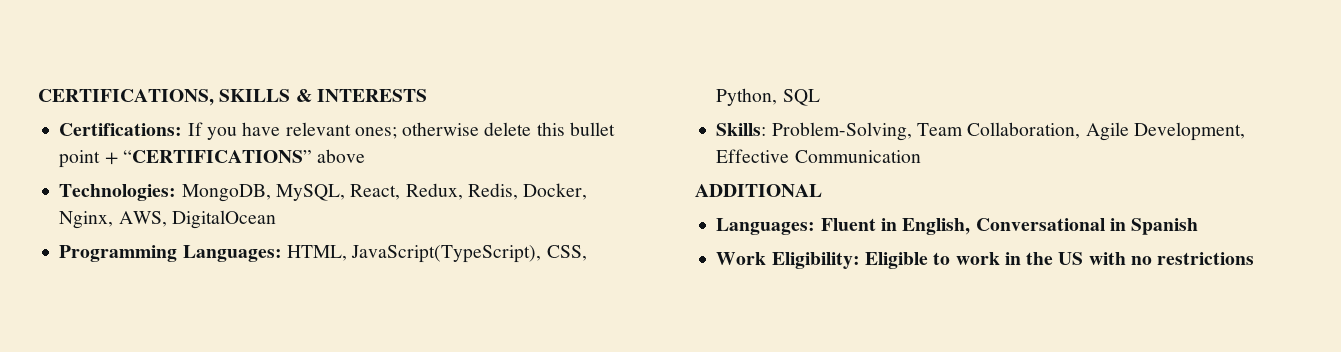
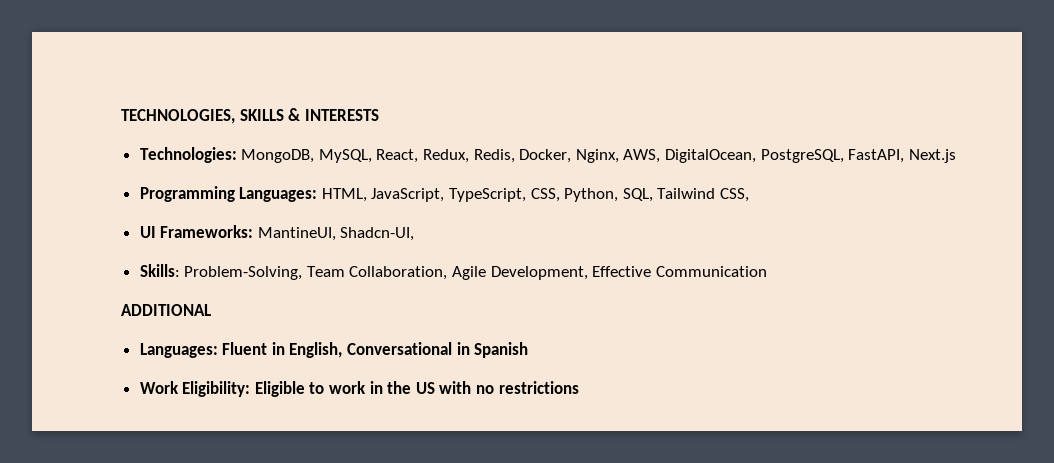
- CERTIFICATIONS, SKILLS & INTERESTS
+ TECHNOLOGIES, SKILLS & INTERESTS
- Certifications: If you have relevant ones; otherwise delete this bullet point + “CERTIFICATIONS” above
- Technologies: MongoDB, MySQL, React, Redux, Redis, Docker, Nginx, AWS, DigitalOcean
+ Technologies: MongoDB, MySQL, React, Redux, Redis, Docker, Nginx, AWS, DigitalOcean, PostgreSQL, FastAPI, Next.js
- Programming Languages: HTML, JavaScript(TypeScript), CSS, Python, SQL
+ Programming Languages: HTML, JavaScript, TypeScript, CSS, Python, SQL, Tailwind CSS,
+ UI Frameworks: MantineUI, Shadcn-UI,

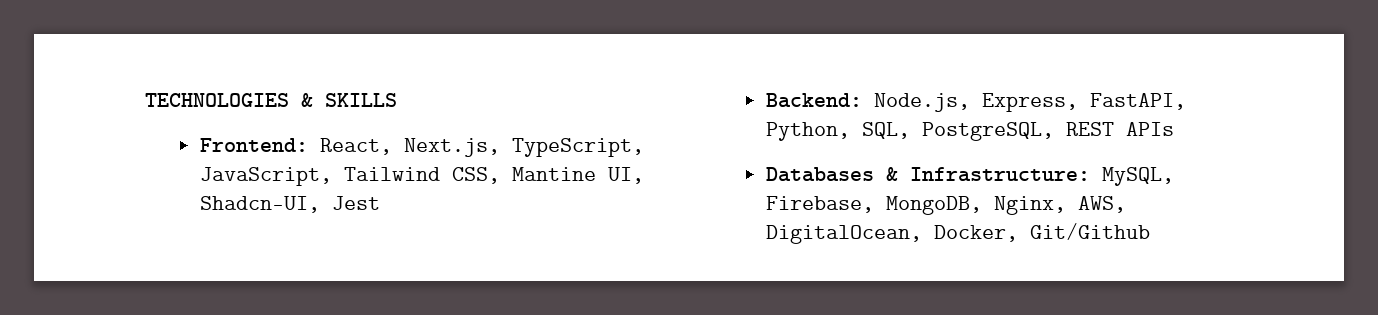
- TECHNOLOGIES, SKILLS & INTERESTS
- Technologies: MongoDB, MySQL, React, Redux, Redis, Docker, Nginx, AWS, DigitalOcean, PostgreSQL, FastAPI, Next.js
- Programming Languages: HTML, JavaScript, TypeScript, CSS, Python, SQL, Tailwind CSS,
- UI Frameworks: MantineUI, Shadcn-UI,
- Skills: Problem-Solving, Team Collaboration, Agile Development, Effective Communication
- ADDITIONAL
- Languages: Fluent in English, Conversational in Spanish
- Work Eligibility: Eligible to work in the US with no restrictions
+ TECHNOLOGIES & SKILLS
+ Frontend: React, Next.js, TypeScript, JavaScript, Tailwind CSS, Mantine UI, Shadcn-UI, Jest
+ Backend: Node.js, Express, FastAPI, Python, SQL, PostgreSQL, REST APIs
+ Databases & Infrastructure: MySQL, Firebase, MongoDB, Nginx, AWS, DigitalOcean, Docker, Git/Github

